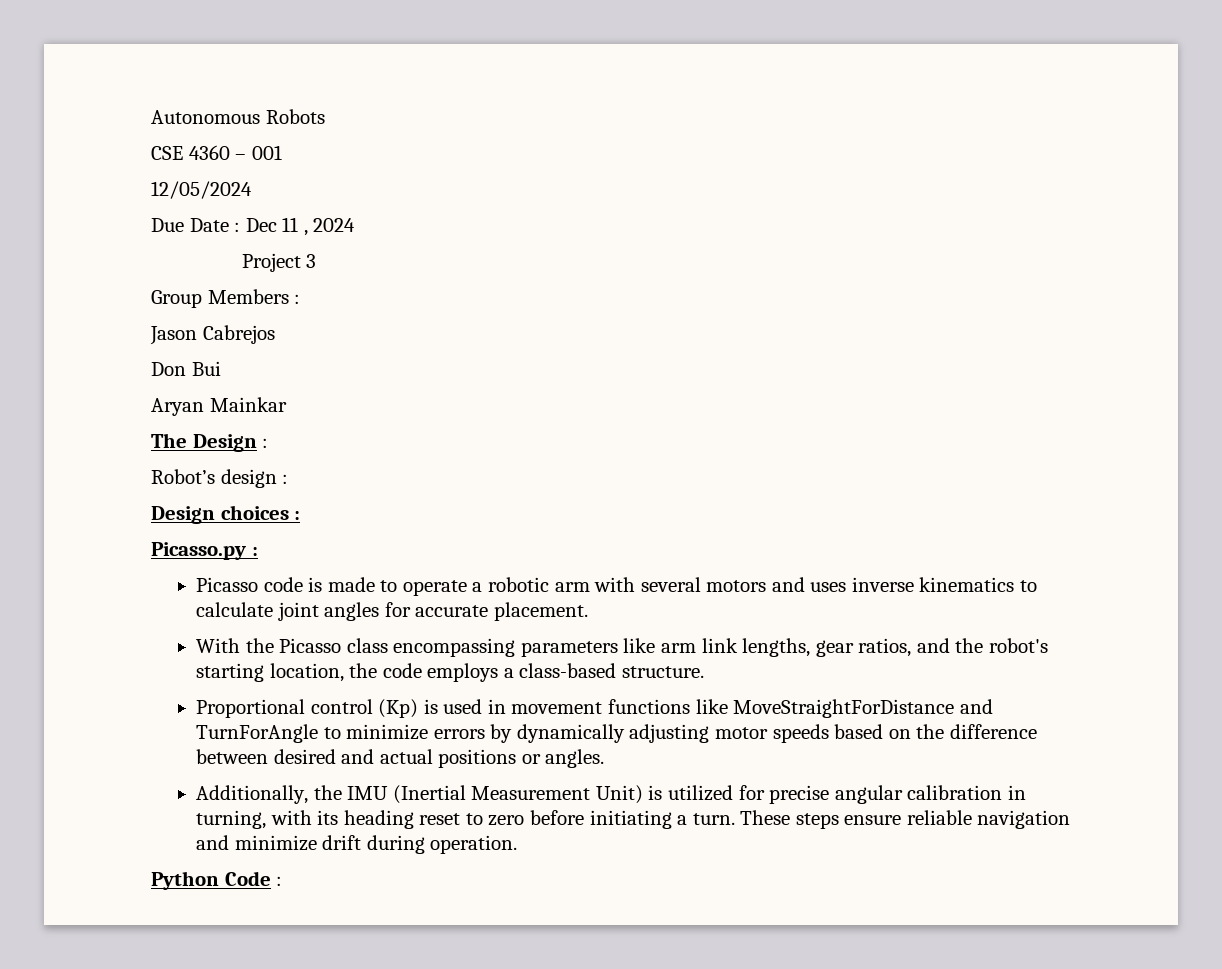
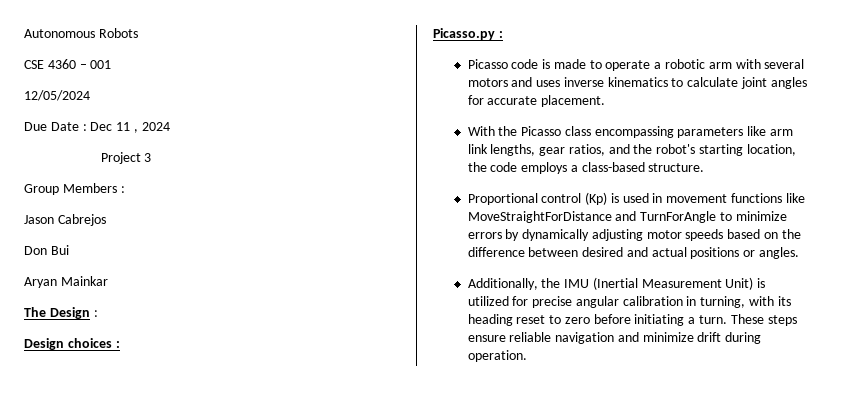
- Robot’s design :
- Python Code :

